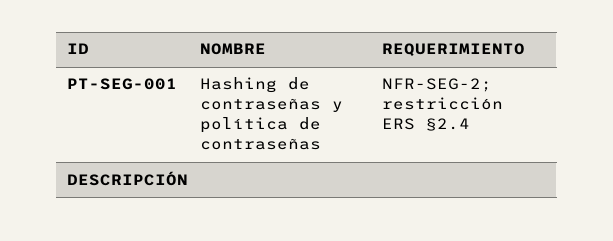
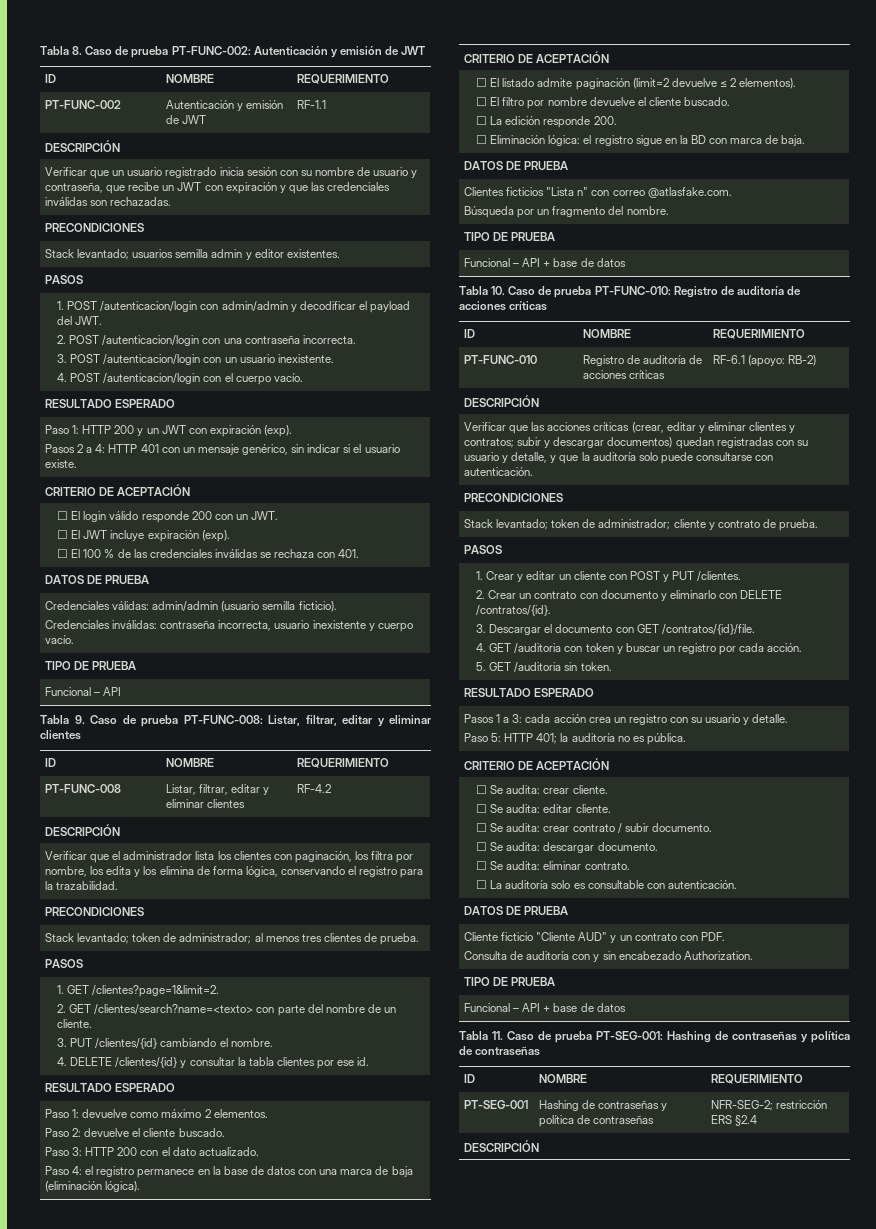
+ Tabla 8. Caso de prueba PT-FUNC-002: Autenticación y emisión de JWT
+ ID | NOMBRE | REQUERIMIENTO
+ PT-FUNC-002 | Autenticación y emisión de JWT | RF-1.1
+ DESCRIPCIÓN
+ Verificar que un usuario registrado inicia sesión con su nombre de usuario y contraseña, que recibe un JWT con expiración y que las credenciales inválidas son rechazadas.
+ PRECONDICIONES
+ Stack levantado; usuarios semilla admin y editor existentes.
+ PASOS
+ 1. POST /autenticacion/login con admin/admin y decodificar el payload del JWT.
+ 2. POST /autenticacion/login con una contraseña incorrecta.
+ 3. POST /autenticacion/login con un usuario inexistente.
+ 4. POST /autenticacion/login con el cuerpo vacío.
+ RESULTADO ESPERADO
+ Paso 1: HTTP 200 y un JWT con expiración (exp).
+ Pasos 2 a 4: HTTP 401 con un mensaje genérico, sin indicar si el usuario existe.
+ CRITERIO DE ACEPTACIÓN
+ ☐ El login válido responde 200 con un JWT.
+ ☐ El JWT incluye expiración (exp).
+ ☐ El 100 % de las credenciales inválidas se rechaza con 401.
+ DATOS DE PRUEBA
+ Credenciales válidas: admin/admin (usuario semilla ficticio).
+ Credenciales inválidas: contraseña incorrecta, usuario inexistente y cuerpo vacío.
+ TIPO DE PRUEBA
+ Funcional – API
+ Tabla 9. Caso de prueba PT-FUNC-008: Listar, filtrar, editar y eliminar clientes
+ ID | NOMBRE | REQUERIMIENTO
+ PT-FUNC-008 | Listar, filtrar, editar y eliminar clientes | RF-4.2
+ DESCRIPCIÓN
+ Verificar que el administrador lista los clientes con paginación, los filtra por nombre, los edita y los elimina de forma lógica, conservando el registro para la trazabilidad.
+ PRECONDICIONES
+ Stack levantado; token de administrador; al menos tres clientes de prueba.
+ PASOS
+ 1. GET /clientes?page=1&limit=2.
+ 2. GET /clientes/search?name=<texto> con parte del nombre de un cliente.
+ 3. PUT /clientes/{id} cambiando el nombre.
+ 4. DELETE /clientes/{id} y consultar la tabla clientes por ese id.
+ RESULTADO ESPERADO
+ Paso 1: devuelve como máximo 2 elementos.
+ Paso 2: devuelve el cliente buscado.
+ Paso 3: HTTP 200 con el dato actualizado.
+ Paso 4: el registro permanece en la base de datos con una marca de baja (eliminación lógica).
+ CRITERIO DE ACEPTACIÓN
+ ☐ El listado admite paginación (limit=2 devuelve ≤ 2 elementos).
+ ☐ El filtro por nombre devuelve el cliente buscado.
+ ☐ La edición responde 200.
+ ☐ Eliminación lógica: el registro sigue en la BD con marca de baja.
+ DATOS DE PRUEBA
+ Clientes ficticios "Lista n" con correo @atlasfake.com.
+ Búsqueda por un fragmento del nombre.
+ TIPO DE PRUEBA
+ Funcional – API + base de datos
+ Tabla 10. Caso de prueba PT-FUNC-010: Registro de auditoría de acciones críticas
+ ID | NOMBRE | REQUERIMIENTO
+ PT-FUNC-010 | Registro de auditoría de acciones críticas | RF-6.1 (apoyo: RB-2)
+ DESCRIPCIÓN
+ Verificar que las acciones críticas (crear, editar y eliminar clientes y contratos; subir y descargar documentos) quedan registradas con su usuario y detalle, y que la auditoría solo puede consultarse con autenticación.
+ PRECONDICIONES
+ Stack levantado; token de administrador; cliente y contrato de prueba.
+ PASOS
+ 1. Crear y editar un cliente con POST y PUT /clientes.
+ 2. Crear un contrato con documento y eliminarlo con DELETE /contratos/{id}.
+ 3. Descargar el documento con GET /contratos/{id}/file.
+ 4. GET /auditoria con token y buscar un registro por cada acción.
+ 5. GET /auditoria sin token.
+ RESULTADO ESPERADO
+ Pasos 1 a 3: cada acción crea un registro con su usuario y detalle.
+ Paso 5: HTTP 401; la auditoría no es pública.
+ CRITERIO DE ACEPTACIÓN
+ ☐ Se audita: crear cliente.
+ ☐ Se audita: editar cliente.
+ ☐ Se audita: crear contrato / subir documento.
+ ☐ Se audita: descargar documento.
+ ☐ Se audita: eliminar contrato.
+ ☐ La auditoría solo es consultable con autenticación.
+ DATOS DE PRUEBA
+ Cliente ficticio "Cliente AUD" y un contrato con PDF.
+ Consulta de auditoría con y sin encabezado Authorization.
+ TIPO DE PRUEBA
+ Funcional – API + base de datos
+ Tabla 11. Caso de prueba PT-SEG-001: Hashing de contraseñas y política de contraseñas

